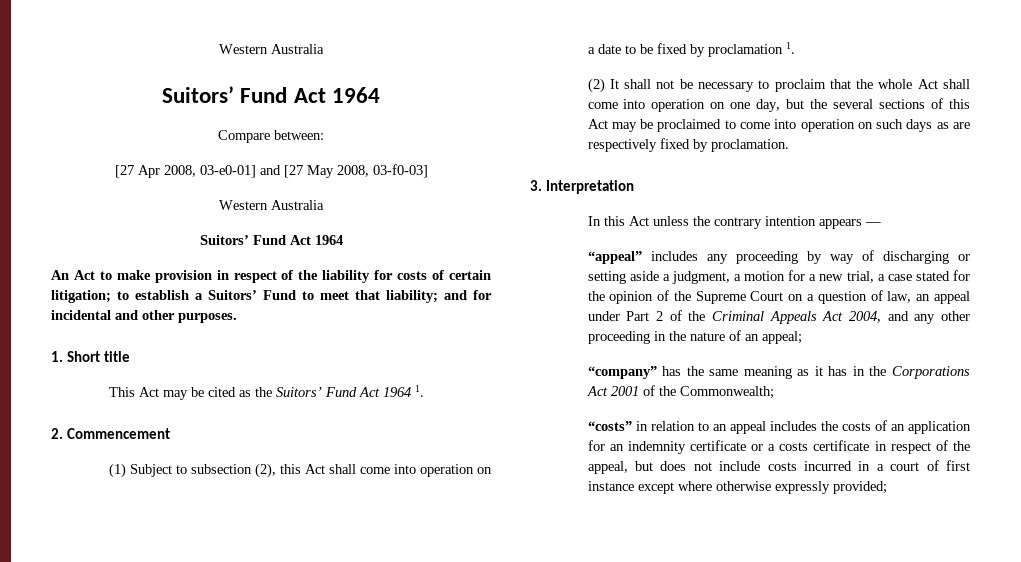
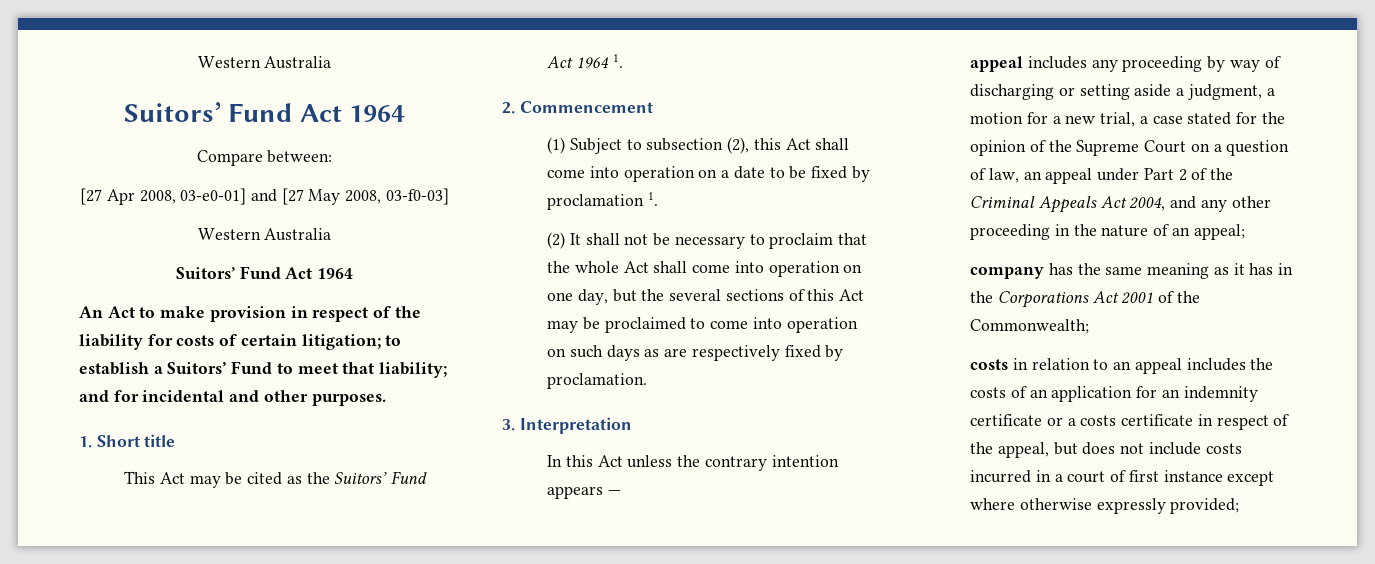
- “appeal” includes any proceeding by way of discharging or setting aside a judgment, a motion for a new trial, a case stated for the opinion of the Supreme Court on a question of law, an appeal under Part 2 of the Criminal Appeals Act 2004, and any other proceeding in the nature of an appeal;
+ appeal includes any proceeding by way of discharging or setting aside a judgment, a motion for a new trial, a case stated for the opinion of the Supreme Court on a question of law, an appeal under Part 2 of the Criminal Appeals Act 2004, and any other proceeding in the nature of an appeal;
- “company” has the same meaning as it has in the Corporations Act 2001 of the Commonwealth;
+ company has the same meaning as it has in the Corporations Act 2001 of the Commonwealth;
- “costs” in relation to an appeal includes the costs of an application for an indemnity certificate or a costs certificate in respect of the appeal, but does not include costs incurred in a court of first instance except where otherwise expressly provided;
+ costs in relation to an appeal includes the costs of an application for an indemnity certificate or a costs certificate in respect of the appeal, but does not include costs incurred in a court of first instance except where otherwise expressly provided;

